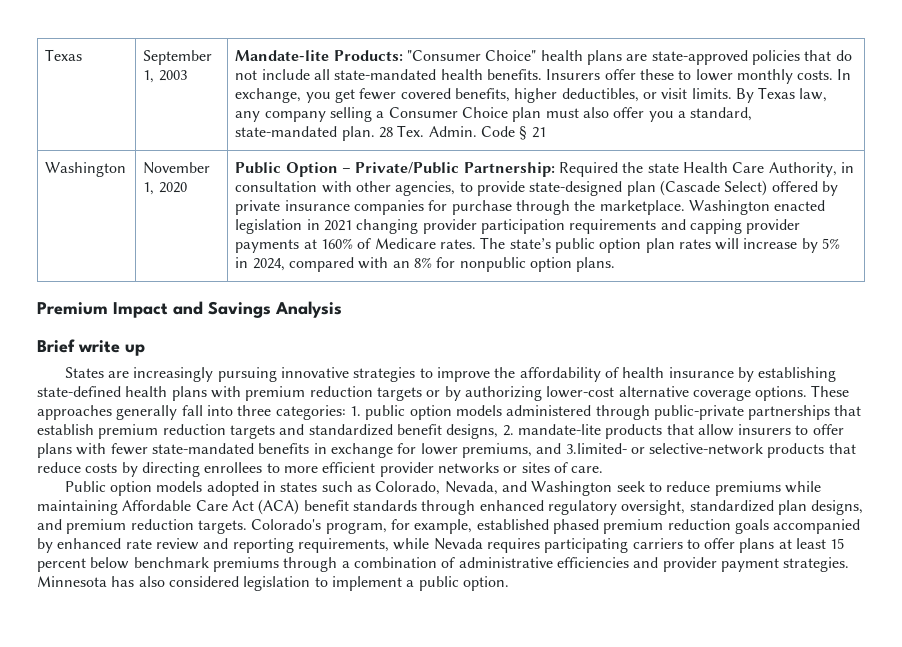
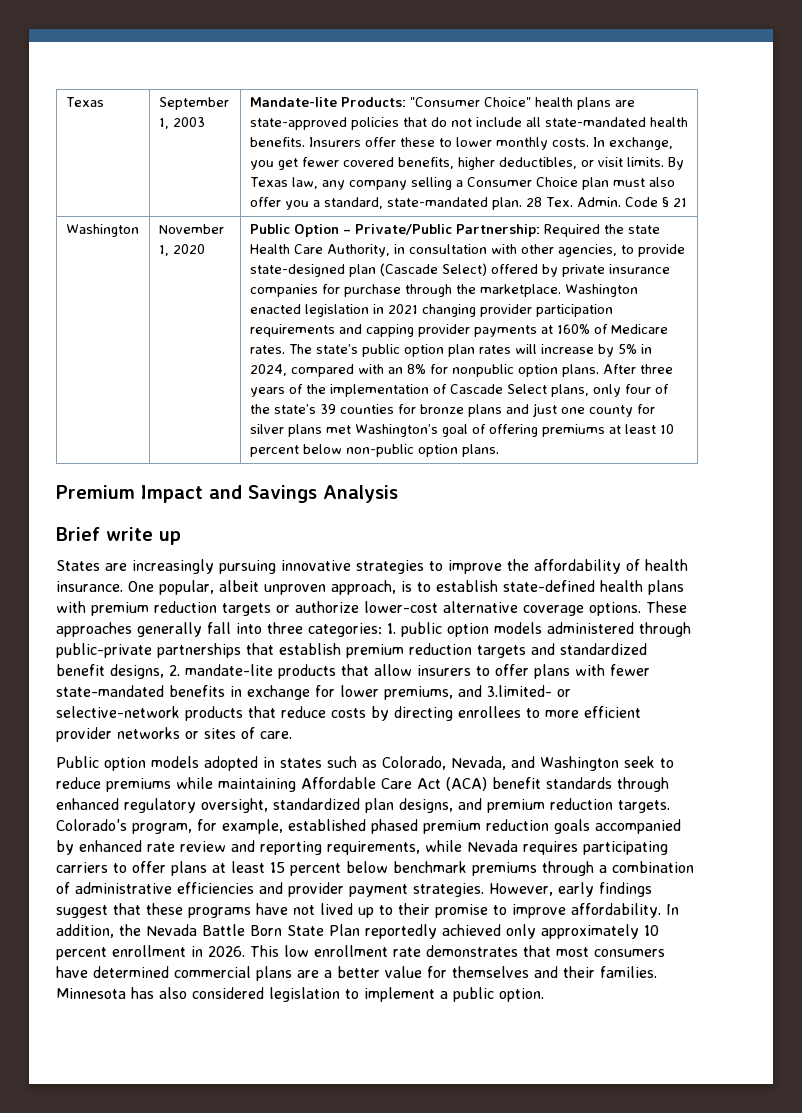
+ After three years of the implementation of Cascade Select plans, only four of the state’s 39 counties for bronze plans and just one county for silver plans met Washington’s goal of offering premiums at least 10 percent below non-public option plans.
- States are increasingly pursuing innovative strategies to improve the affordability of health insurance by establishing state-defined health plans with premium reduction targets or by authorizing lower-cost alternative coverage options.
+ States are increasingly pursuing innovative strategies to improve the affordability of health insurance. One popular, albeit unproven approach, is to establish state-defined health plans with premium reduction targets or authorize lower-cost alternative coverage options.
+ However, early findings suggest that these programs have not lived up to their promise to improve affordability. In addition, the Nevada Battle Born State Plan reportedly achieved only approximately 10 percent enrollment in 2026. This low enrollment rate demonstrates that most consumers have determined commercial plans are a better value for themselves and their families.

